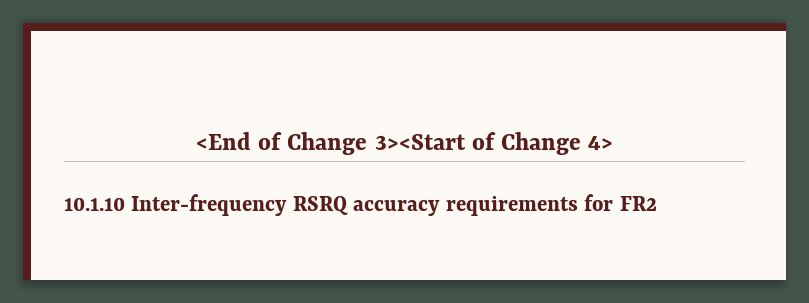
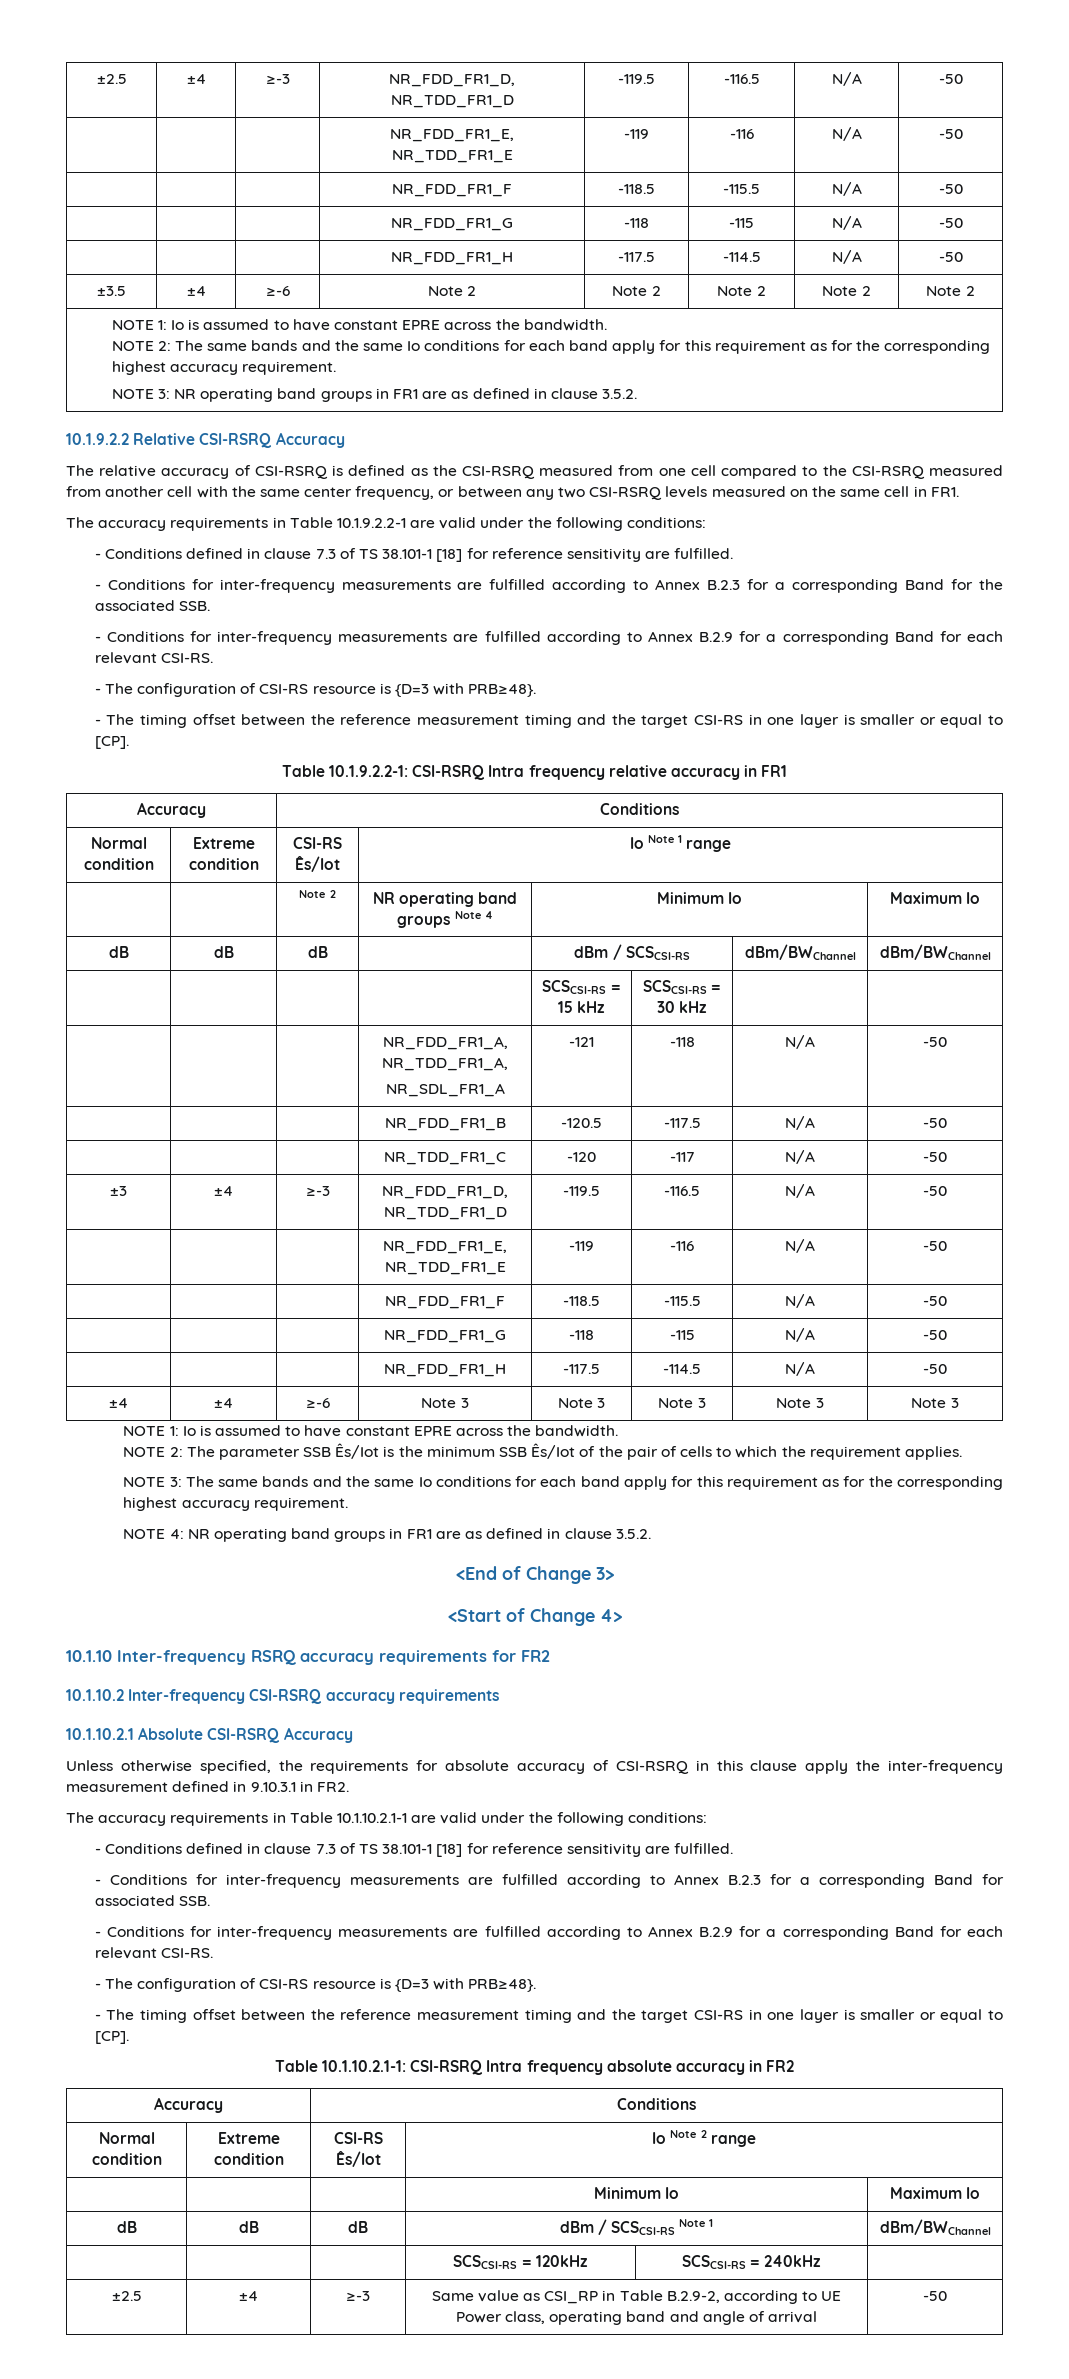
+ ±2.5 | ±4 | ≥-3 | NR_FDD_FR1_D, NR_TDD_FR1_D | -119.5 | -116.5 | N/A | -50
+ | | | NR_FDD_FR1_E, NR_TDD_FR1_E | -119 | -116 | N/A | -50
+ | | | NR_FDD_FR1_F | -118.5 | -115.5 | N/A | -50
+ | | | NR_FDD_FR1_G | -118 | -115 | N/A | -50
+ | | | NR_FDD_FR1_H | -117.5 | -114.5 | N/A | -50
+ ±3.5 | ±4 | ≥-6 | Note 2 | Note 2 | Note 2 | Note 2 | Note 2
+ NOTE 1: Io is assumed to have constant EPRE across the bandwidth.
+ NOTE 2: The same bands and the same Io conditions for each band apply for this requirement as for the corresponding highest accuracy requirement.
+ NOTE 3: NR operating band groups in FR1 are as defined in clause 3.5.2.
+ 10.1.9.2.2 Relative CSI-RSRQ Accuracy
+ The relative accuracy of CSI-RSRQ is defined as the CSI-RSRQ measured from one cell compared to the CSI-RSRQ measured from another cell with the same center frequency, or between any two CSI-RSRQ levels measured on the same cell in FR1.
+ The accuracy requirements in Table 10.1.9.2.2-1 are valid under the following conditions:
+ - Conditions defined in clause 7.3 of TS 38.101-1 [18] for reference sensitivity are fulfilled.
+ - Conditions for inter-frequency measurements are fulfilled according to Annex B.2.3 for a corresponding Band for the associated SSB.
+ - Conditions for inter-frequency measurements are fulfilled according to Annex B.2.9 for a corresponding Band for each relevant CSI-RS.
+ - The configuration of CSI-RS resource is {D=3 with PRB≥48}.
+ - The timing offset between the reference measurement timing and the target CSI-RS in one layer is smaller or equal to [CP].
+ Table 10.1.9.2.2-1: CSI-RSRQ Intra frequency relative accuracy in FR1
+ Accuracy | Conditions
+ Normal condition | Extreme condition | CSI-RS Ês/Iot | Io Note 1 range
+ | | Note 2 | NR operating band groups Note 4 | Minimum Io | Maximum Io
+ dB | dB | dB | | dBm / SCSCSI-RS | dBm/BWChannel | dBm/BWChannel
+ | | | | SCSCSI-RS = 15 kHz | SCSCSI-RS = 30 kHz | |
+ | | | NR_FDD_FR1_A, NR_TDD_FR1_A,
+ NR_SDL_FR1_A | -121 | -118 | N/A | -50
+ | | | NR_FDD_FR1_B | -120.5 | -117.5 | N/A | -50
+ | | | NR_TDD_FR1_C | -120 | -117 | N/A | -50
+ ±3 | ±4 | ≥-3 | NR_FDD_FR1_D, NR_TDD_FR1_D | -119.5 | -116.5 | N/A | -50
+ | | | NR_FDD_FR1_E, NR_TDD_FR1_E | -119 | -116 | N/A | -50
+ | | | NR_FDD_FR1_F | -118.5 | -115.5 | N/A | -50
+ | | | NR_FDD_FR1_G | -118 | -115 | N/A | -50
+ | | | NR_FDD_FR1_H | -117.5 | -114.5 | N/A | -50
+ ±4 | ±4 | ≥-6 | Note 3 | Note 3 | Note 3 | Note 3 | Note 3
+ NOTE 1: Io is assumed to have constant EPRE across the bandwidth.
+ NOTE 2: The parameter SSB Ês/Iot is the minimum SSB Ês/Iot of the pair of cells to which the requirement applies.
+ NOTE 3: The same bands and the same Io conditions for each band apply for this requirement as for the corresponding highest accuracy requirement.
+ NOTE 4: NR operating band groups in FR1 are as defined in clause 3.5.2.
- <End of Change 3><Start of Change 4>
+ <End of Change 3>
+ <Start of Change 4>
+ 10.1.10.2 Inter-frequency CSI-RSRQ accuracy requirements
+ 10.1.10.2.1 Absolute CSI-RSRQ Accuracy
+ Unless otherwise specified, the requirements for absolute accuracy of CSI-RSRQ in this clause apply the inter-frequency measurement defined in 9.10.3.1 in FR2.
+ The accuracy requirements in Table 10.1.10.2.1-1 are valid under the following conditions:
+ - Conditions defined in clause 7.3 of TS 38.101-1 [18] for reference sensitivity are fulfilled.
+ - Conditions for inter-frequency measurements are fulfilled according to Annex B.2.3 for a corresponding Band for associated SSB.
+ - Conditions for inter-frequency measurements are fulfilled according to Annex B.2.9 for a corresponding Band for each relevant CSI-RS.
+ - The configuration of CSI-RS resource is {D=3 with PRB≥48}.
+ - The timing offset between the reference measurement timing and the target CSI-RS in one layer is smaller or equal to [CP].
+ Table 10.1.10.2.1-1: CSI-RSRQ Intra frequency absolute accuracy in FR2
+ Accuracy | Conditions
+ Normal condition | Extreme condition | CSI-RS Ês/Iot | Io Note 2 range
+ | | | Minimum Io | Maximum Io
+ dB | dB | dB | dBm / SCSCSI-RS Note 1 | dBm/BWChannel
+ | | | SCSCSI-RS = 120kHz | SCSCSI-RS = 240kHz |
+ ±2.5 | ±4 | ≥-3 | Same value as CSI_RP in Table B.2.9-2, according to UE Power class, operating band and angle of arrival | -50

